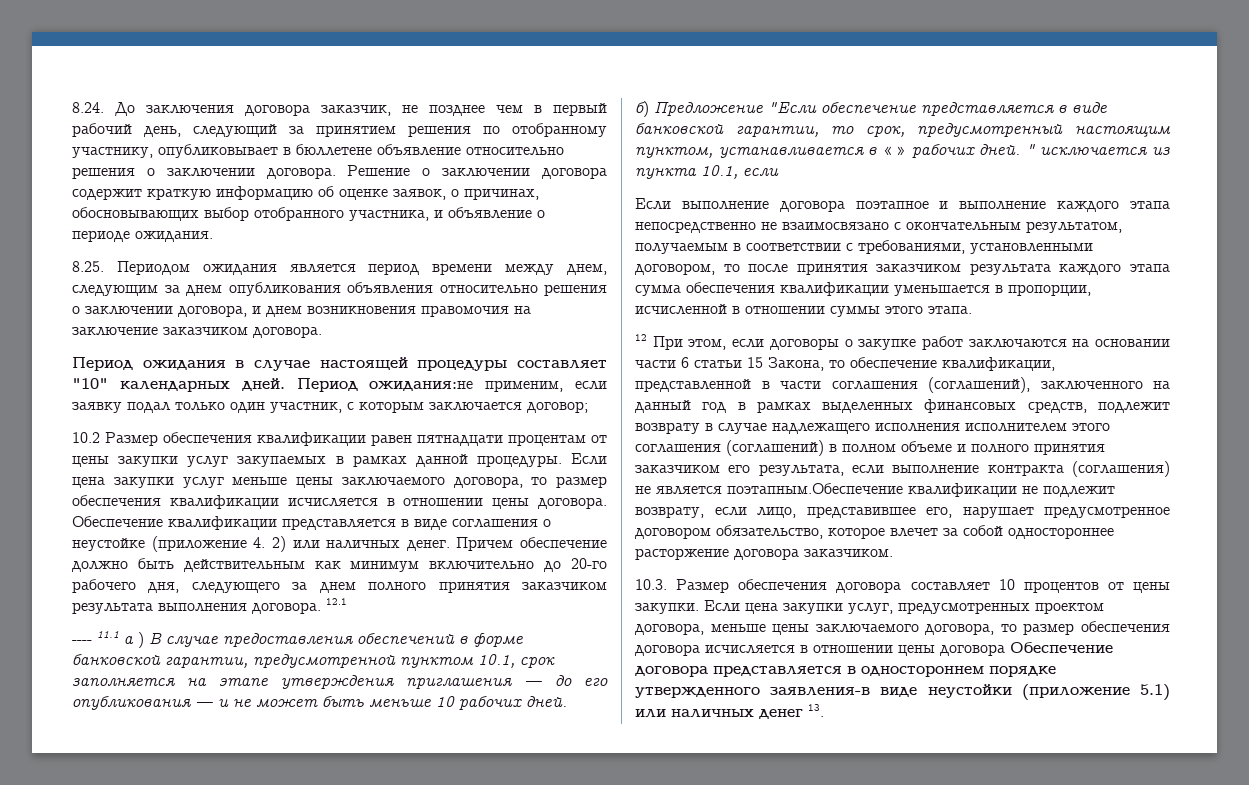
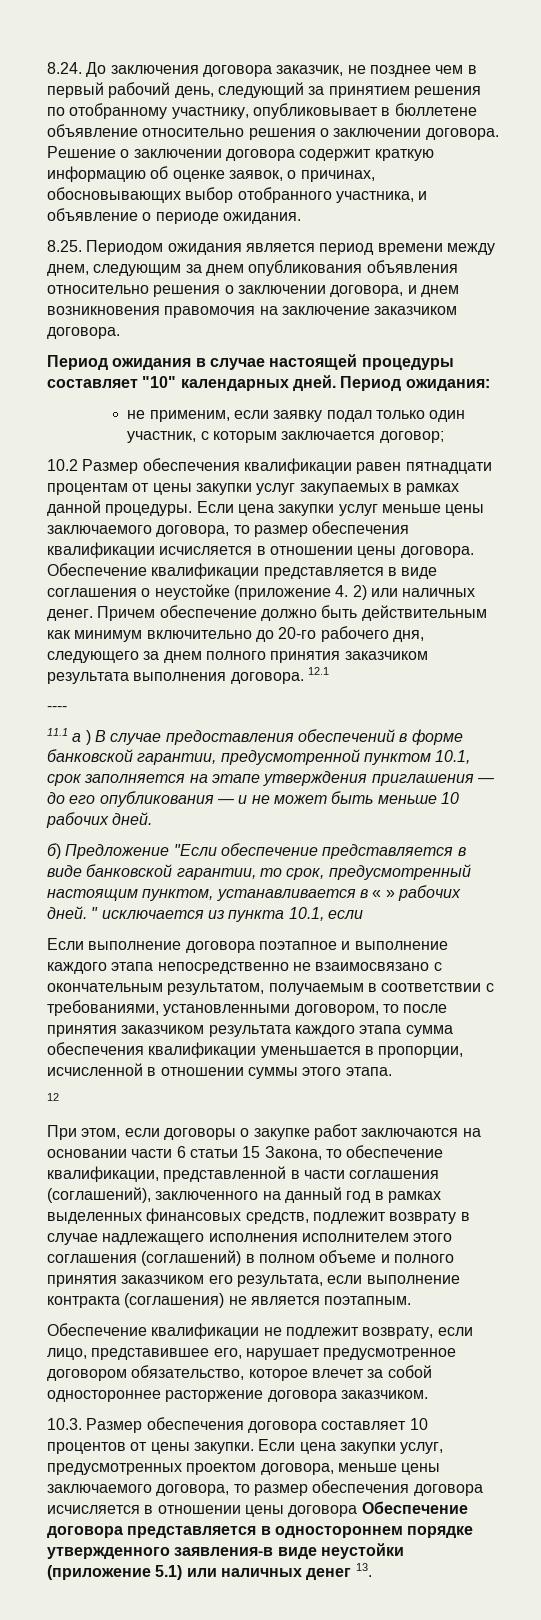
- Период ожидания:не применим, если заявку подал только один участник, с которым заключается договор;
+ Период ожидания:
+ не применим, если заявку подал только один участник, с которым заключается договор;
- ---- 11.1 а ) В случае предоставления обеспечений в форме банковской гарантии, предусмотренной пунктом 10.1, срок заполняется на этапе утверждения приглашения — до его опубликования — и не может быть меньше 10 рабочих дней.
+ ----
+ 11.1 а ) В случае предоставления обеспечений в форме банковской гарантии, предусмотренной пунктом 10.1, срок заполняется на этапе утверждения приглашения — до его опубликования — и не может быть меньше 10 рабочих дней.
- 12 При этом, если договоры о закупке работ заключаются на основании части 6 статьи 15 Закона, то обеспечение квалификации, представленной в части соглашения (соглашений), заключенного на данный год в рамках выделенных финансовых средств, подлежит возврату в случае надлежащего исполнения исполнителем этого соглашения (соглашений) в полном объеме и полного принятия заказчиком его результата, если выполнение контракта (соглашения) не является поэтапным.Обеспечение квалификации не подлежит возврату, если лицо, представившее его, нарушает предусмотренное договором обязательство, которое влечет за собой одностороннее расторжение договора заказчиком.
+ 12
+ При этом, если договоры о закупке работ заключаются на основании части 6 статьи 15 Закона, то обеспечение квалификации, представленной в части соглашения (соглашений), заключенного на данный год в рамках выделенных финансовых средств, подлежит возврату в случае надлежащего исполнения исполнителем этого соглашения (соглашений) в полном объеме и полного принятия заказчиком его результата, если выполнение контракта (соглашения) не является поэтапным.
+ Обеспечение квалификации не подлежит возврату, если лицо, представившее его, нарушает предусмотренное договором обязательство, которое влечет за собой одностороннее расторжение договора заказчиком.

